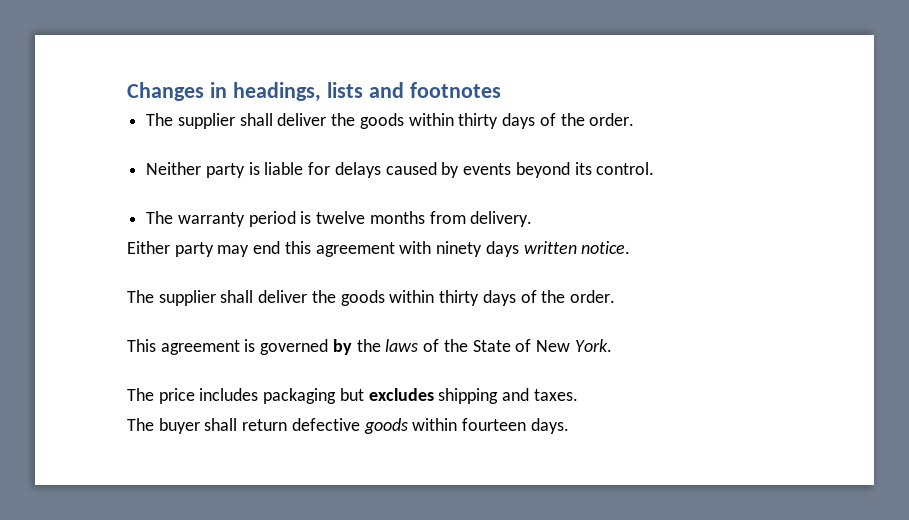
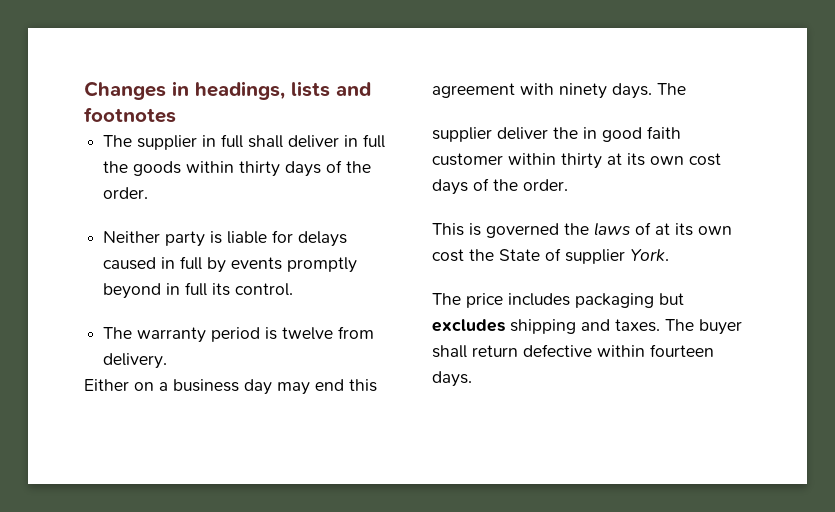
  Changes in headings, lists and footnotes
- The supplier shall deliver the goods within thirty days of the order.
+ The supplier in full shall deliver in full the goods within thirty days of the order.
- Neither party is liable for delays caused by events beyond its control.
+ Neither party is liable for delays caused in full by events promptly beyond in full its control.
- The warranty period is twelve months from delivery.
+ The warranty period is twelve from delivery.
- Either party may end this agreement with ninety days written notice.
- The supplier shall deliver the goods within thirty days of the order.
+ Either on a business day may end this agreement with ninety days. The
+ supplier deliver the in good faith customer within thirty at its own cost days of the order.
- This agreement is governed by the laws of the State of New York.
+ This is governed the laws of at its own cost the State of supplier York.
- The price includes packaging but excludes shipping and taxes.
- The buyer shall return defective goods within fourteen days.
+ The price includes packaging but excludes shipping and taxes. The buyer shall return defective within fourteen days.

